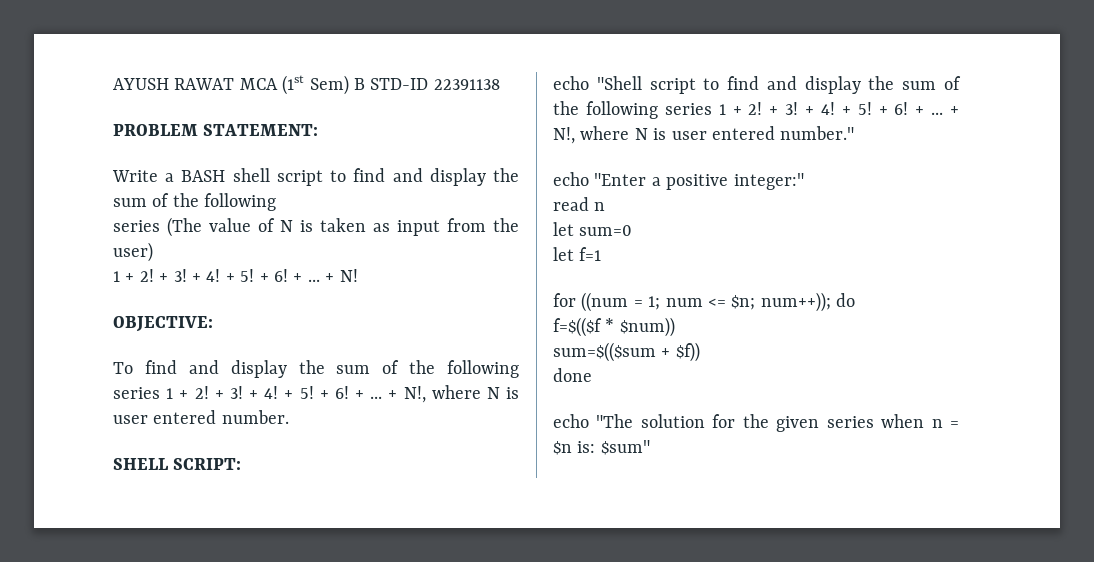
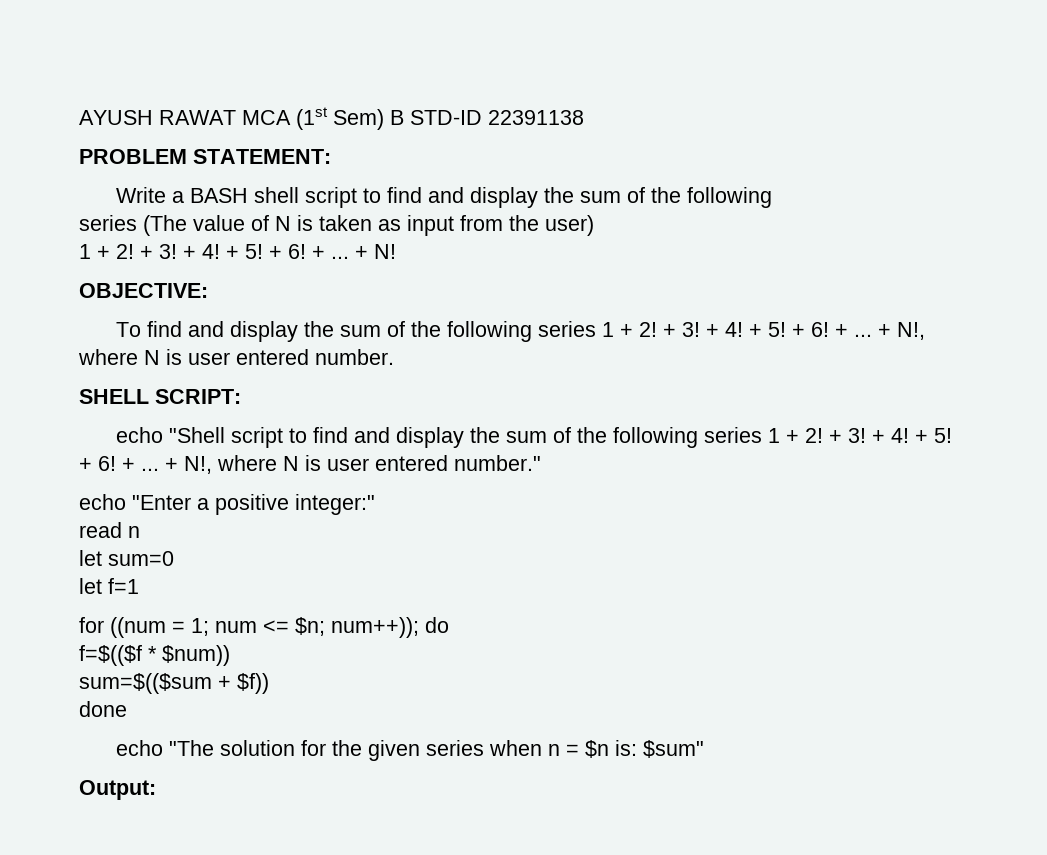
+ Output:

